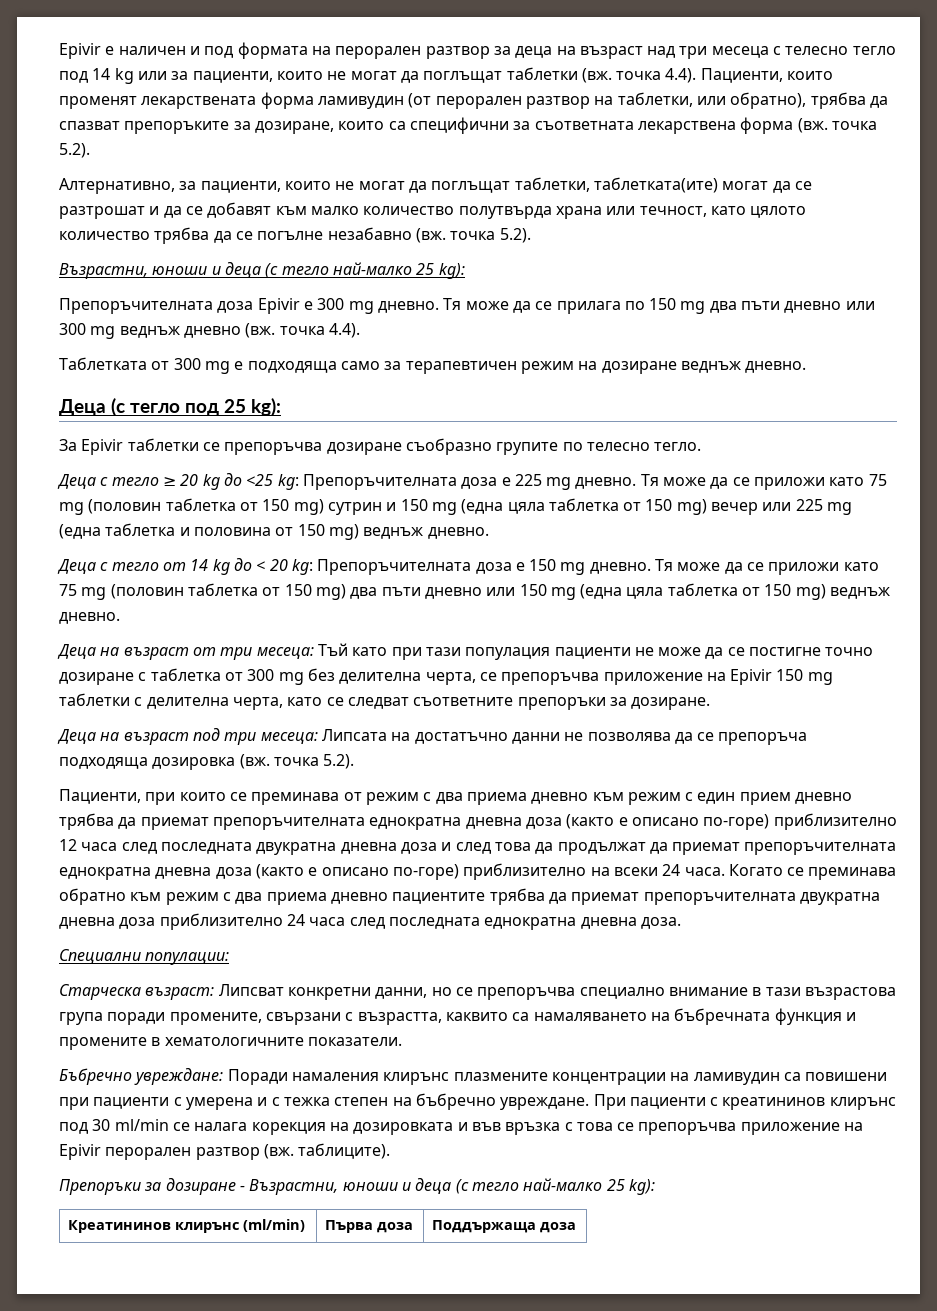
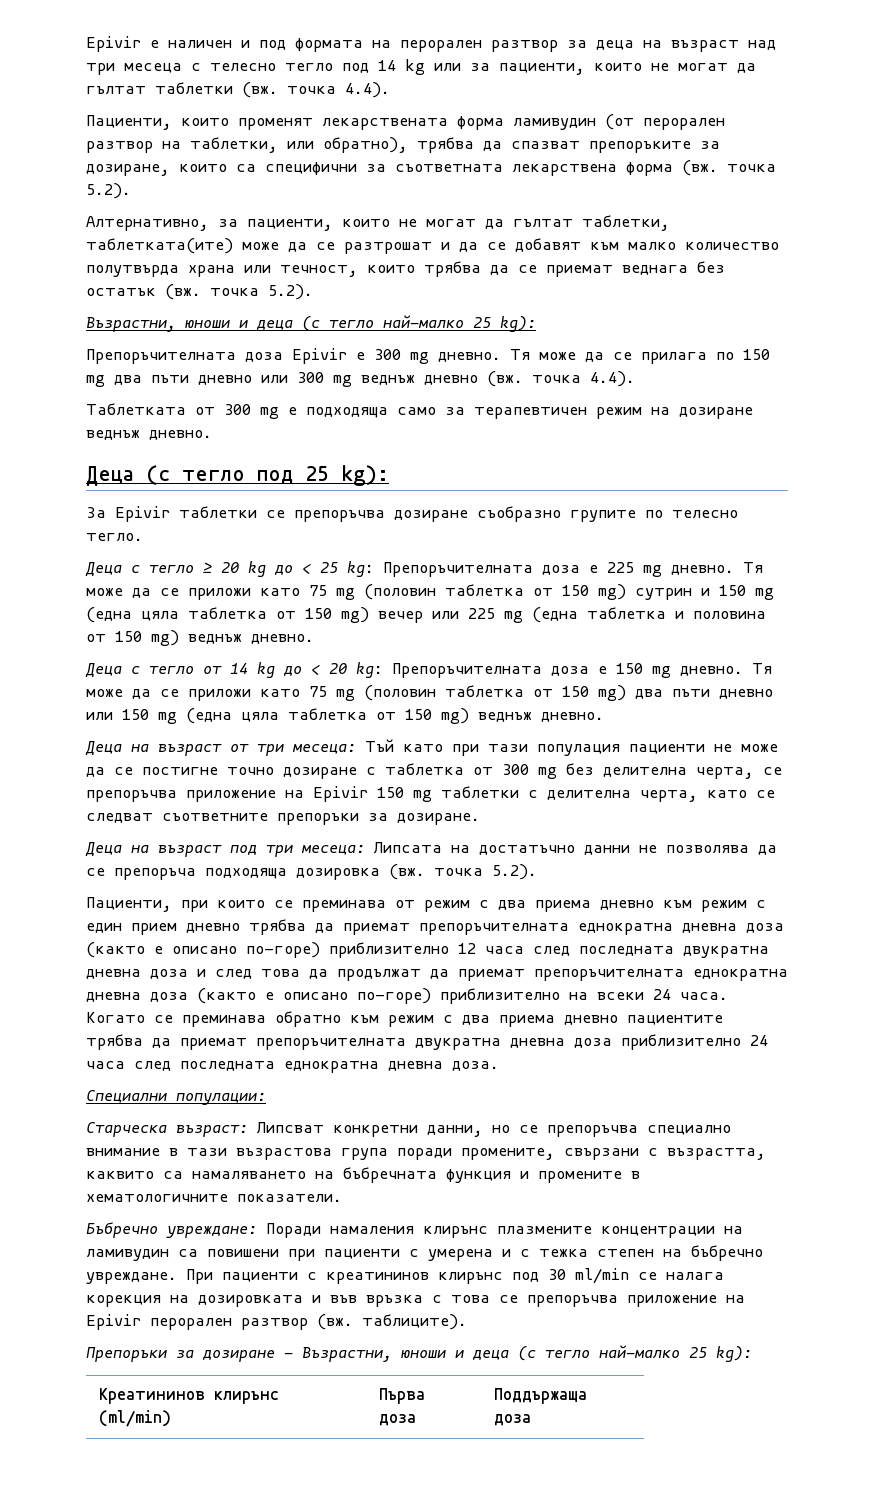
- Epivir е наличен и под формата на перорален разтвор за деца на възраст над три месеца с телесно тегло под 14 kg или за пациенти, които не могат да поглъщат таблетки (вж. точка 4.4). Пациенти, които променят лекарствената форма ламивудин (от перорален разтвор на таблетки, или обратно), трябва да спазват препоръките за дозиране, които са специфични за съответната лекарствена форма (вж. точка 5.2).
+ Epivir е наличен и под формата на перорален разтвор за деца на възраст над три месеца с телесно тегло под 14 kg или за пациенти, които не могат да гълтат таблетки (вж. точка 4.4).
+ Пациенти, които променят лекарствената форма ламивудин (от перорален разтвор на таблетки, или обратно), трябва да спазват препоръките за дозиране, които са специфични за съответната лекарствена форма (вж. точка 5.2).
- Алтернативно, за пациенти, които не могат да поглъщат таблетки, таблетката(ите) могат да се разтрошат и да се добавят към малко количество полутвърда храна или течност, като цялото количество трябва да се погълне незабавно (вж. точка 5.2).
+ Алтернативно, за пациенти, които не могат да гълтат таблетки, таблетката(ите) може да се разтрошат и да се добавят към малко количество полутвърда храна или течност, които трябва да се приемат веднага без остатък (вж. точка 5.2).
- Деца с тегло ≥ 20 kg до <25 kg: Препоръчителната доза е 225 mg дневно.
+ Деца с тегло ≥ 20 kg до < 25 kg: Препоръчителната доза е 225 mg дневно.

